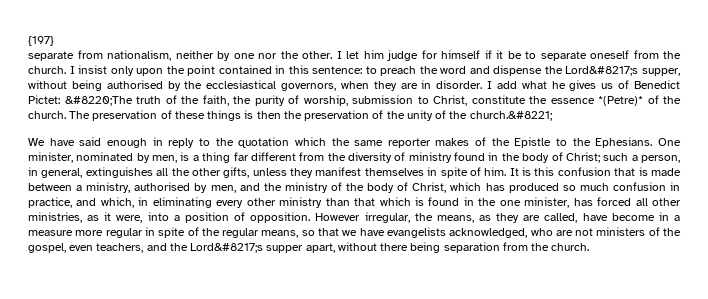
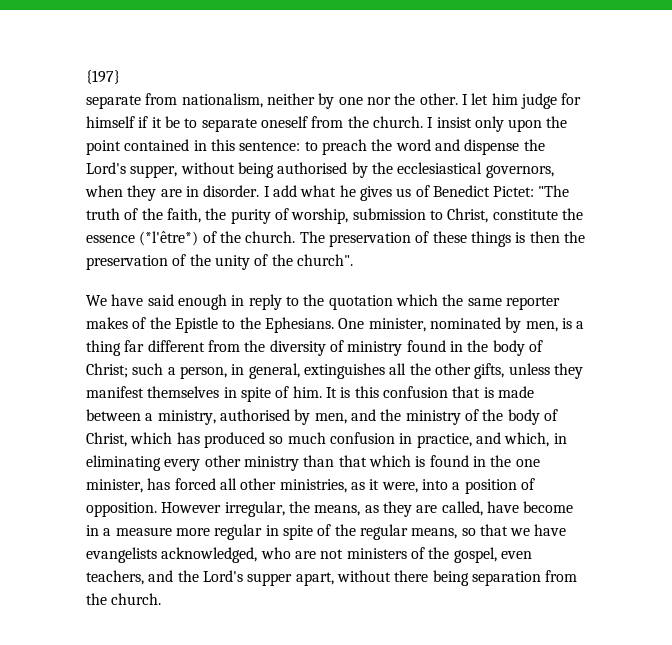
- I insist only upon the point contained in this sentence: to preach the word and dispense the Lord&#8217;s supper, without being authorised by the ecclesiastical governors, when they are in disorder.
+ I insist only upon the point contained in this sentence: to preach the word and dispense the Lord's supper, without being authorised by the ecclesiastical governors, when they are in disorder.
- I add what he gives us of Benedict Pictet: &#8220;The truth of the faith, the purity of worship, submission to Christ, constitute the essence *(Petre)* of the church.
+ I add what he gives us of Benedict Pictet: "The truth of the faith, the purity of worship, submission to Christ, constitute the essence (*l'être*) of the church.
- The preservation of these things is then the preservation of the unity of the church.&#8221;
+ The preservation of these things is then the preservation of the unity of the church".
- However irregular, the means, as they are called, have become in a measure more regular in spite of the regular means, so that we have evangelists acknowledged, who are not ministers of the gospel, even teachers, and the Lord&#8217;s supper apart, without there being separation from the church.
+ However irregular, the means, as they are called, have become in a measure more regular in spite of the regular means, so that we have evangelists acknowledged, who are not ministers of the gospel, even teachers, and the Lord's supper apart, without there being separation from the church.

